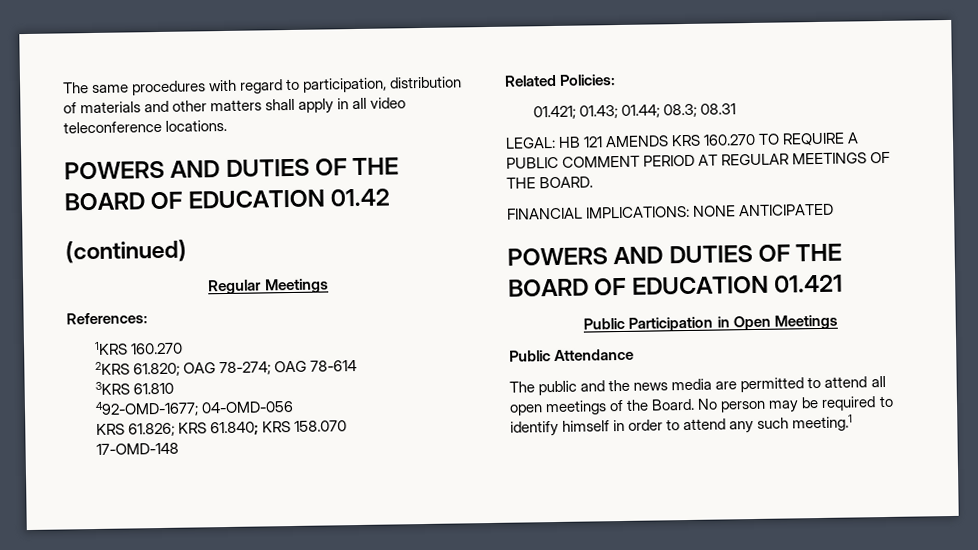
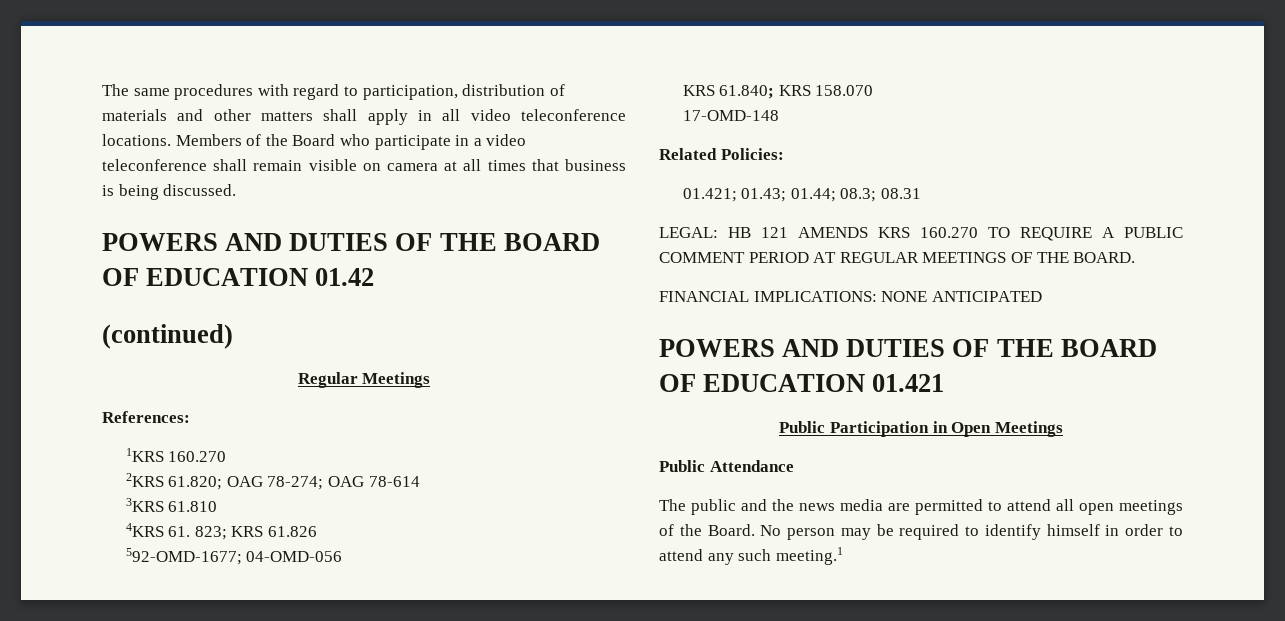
+ Members of the Board who participate in a video teleconference shall remain visible on camera at all times that business is being discussed.
- 492-OMD-1677; 04-OMD-056
+ 4KRS 61. 823; KRS 61.826
+ 592-OMD-1677; 04-OMD-056
- KRS 61.826; KRS 61.840; KRS 158.070
+ KRS 61.840; KRS 158.070

